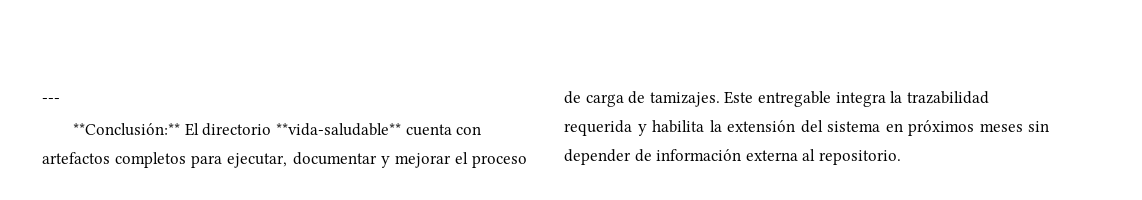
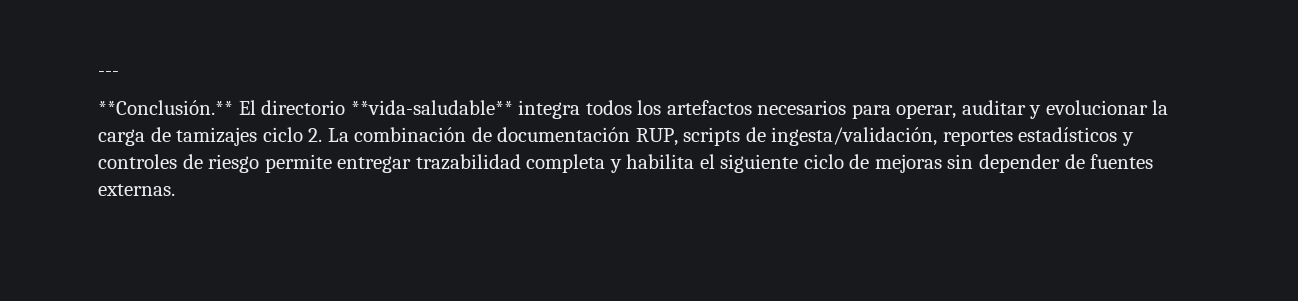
- **Conclusión:** El directorio **vida-saludable** cuenta con artefactos completos para ejecutar, documentar y mejorar el proceso de carga de tamizajes. Este entregable integra la trazabilidad requerida y habilita la extensión del sistema en próximos meses sin depender de información externa al repositorio.
+ **Conclusión.** El directorio **vida-saludable** integra todos los artefactos necesarios para operar, auditar y evolucionar la carga de tamizajes ciclo 2. La combinación de documentación RUP, scripts de ingesta/validación, reportes estadísticos y controles de riesgo permite entregar trazabilidad completa y habilita el siguiente ciclo de mejoras sin depender de fuentes externas.

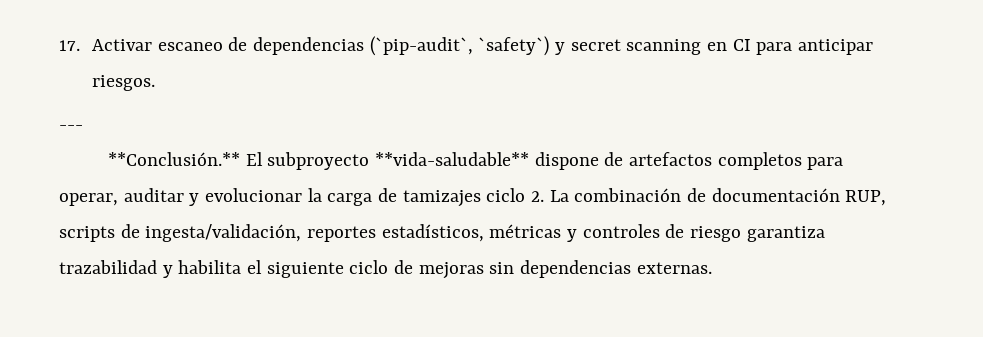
+ 17. Activar escaneo de dependencias (`pip-audit`, `safety`) y secret scanning en CI para anticipar riesgos.
  ---
- **Conclusión.** El directorio **vida-saludable** integra todos los artefactos necesarios para operar, auditar y evolucionar la carga de tamizajes ciclo 2. La combinación de documentación RUP, scripts de ingesta/validación, reportes estadísticos y controles de riesgo permite entregar trazabilidad completa y habilita el siguiente ciclo de mejoras sin depender de fuentes externas.
+ **Conclusión.** El subproyecto **vida-saludable** dispone de artefactos completos para operar, auditar y evolucionar la carga de tamizajes ciclo 2. La combinación de documentación RUP, scripts de ingesta/validación, reportes estadísticos, métricas y controles de riesgo garantiza trazabilidad y habilita el siguiente ciclo de mejoras sin dependencias externas.

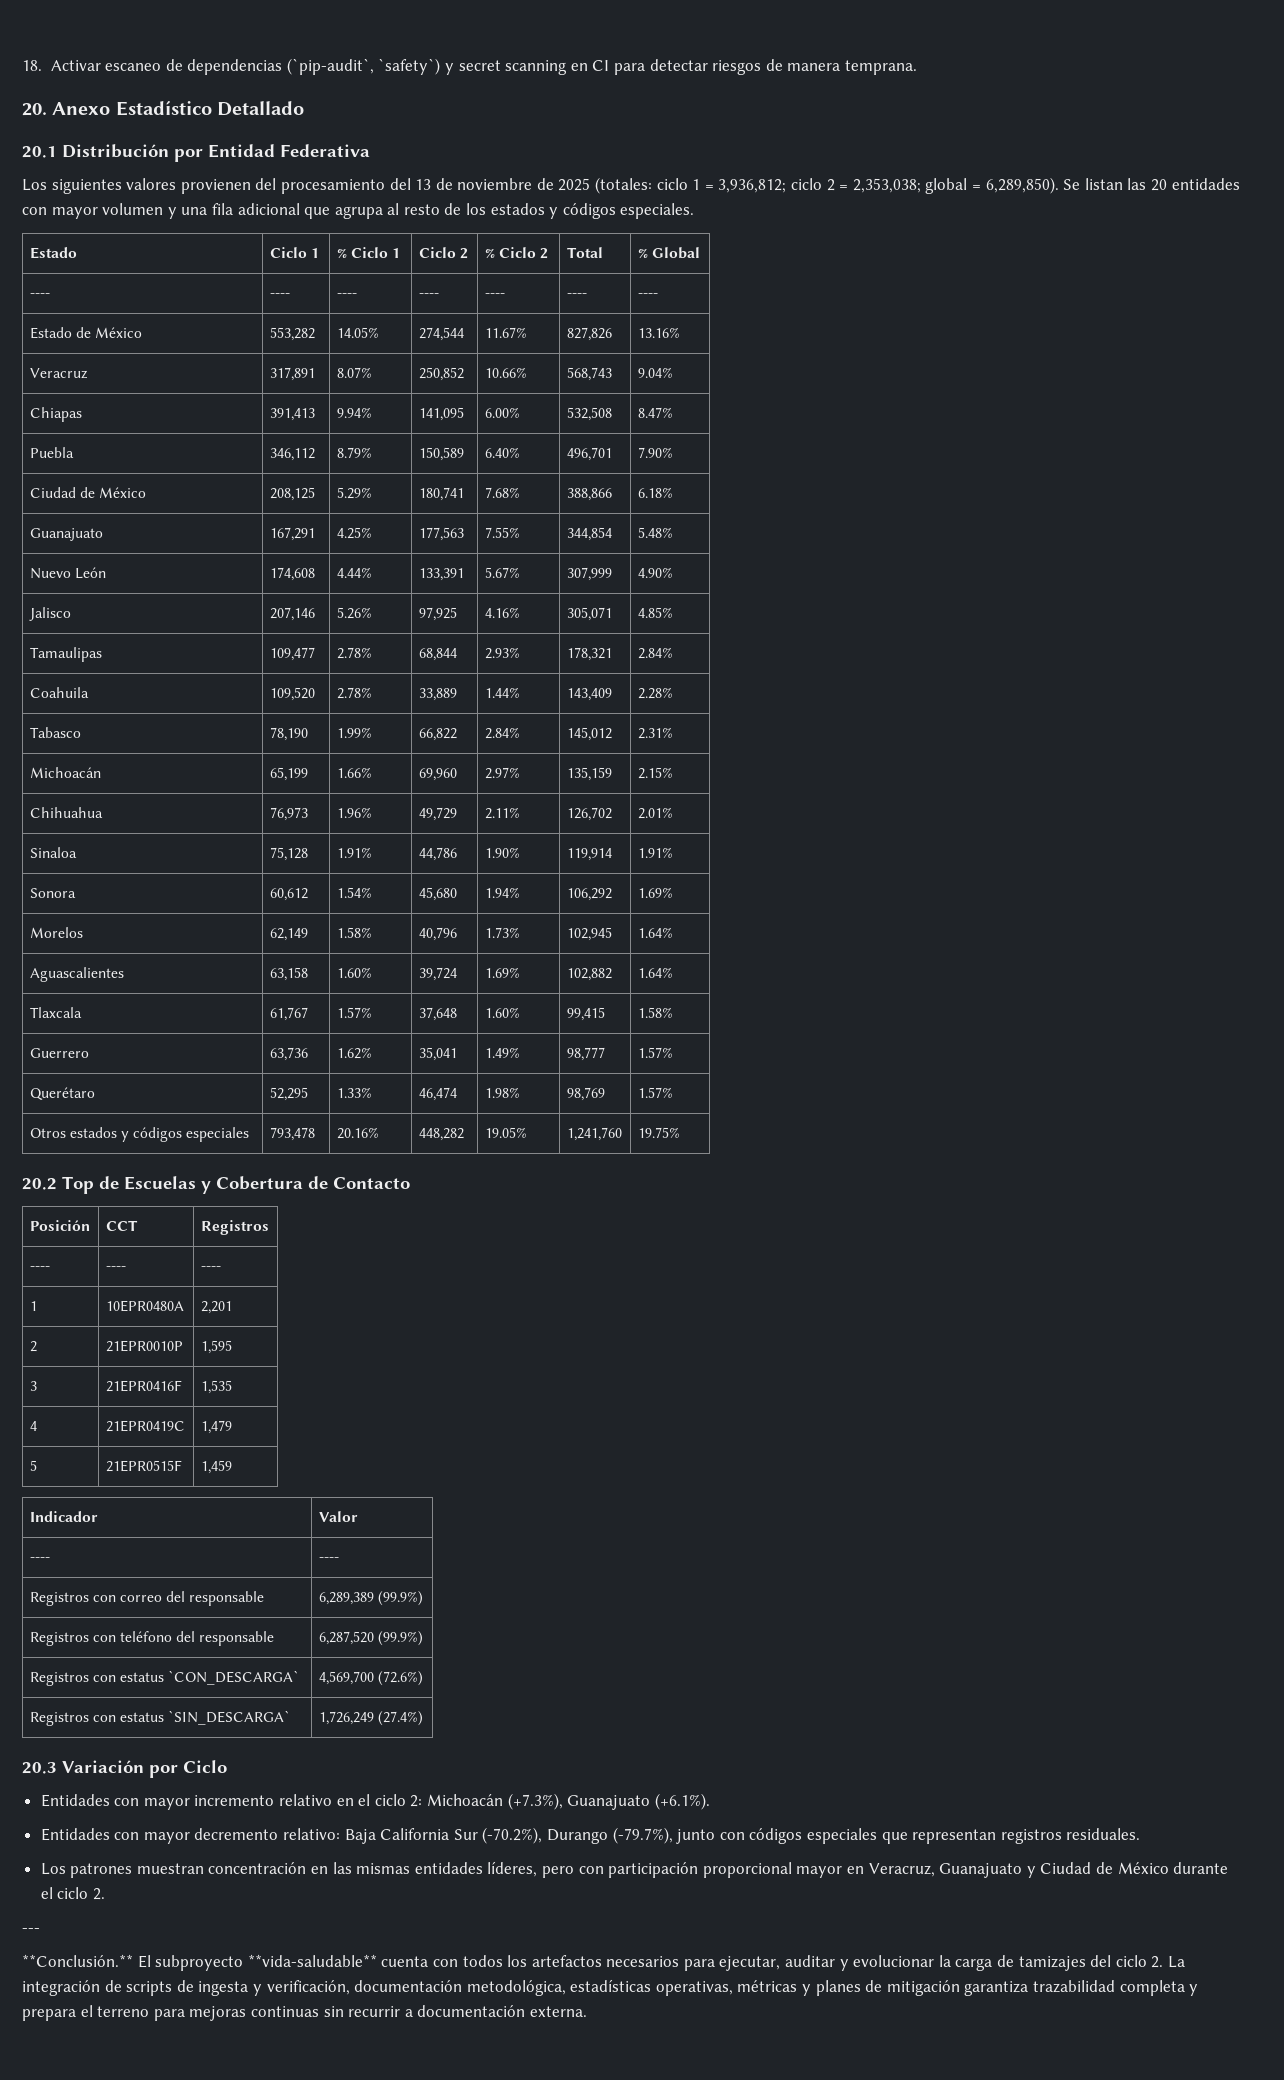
- 17. Activar escaneo de dependencias (`pip-audit`, `safety`) y secret scanning en CI para anticipar riesgos.
+ 18. Activar escaneo de dependencias (`pip-audit`, `safety`) y secret scanning en CI para detectar riesgos de manera temprana.
+ 20. Anexo Estadístico Detallado
+ 20.1 Distribución por Entidad Federativa
+ Los siguientes valores provienen del procesamiento del 13 de noviembre de 2025 (totales: ciclo 1 = 3,936,812; ciclo 2 = 2,353,038; global = 6,289,850). Se listan las 20 entidades con mayor volumen y una fila adicional que agrupa al resto de los estados y códigos especiales.
+ Estado | Ciclo 1 | % Ciclo 1 | Ciclo 2 | % Ciclo 2 | Total | % Global
+ ---- | ---- | ---- | ---- | ---- | ---- | ----
+ Estado de México | 553,282 | 14.05% | 274,544 | 11.67% | 827,826 | 13.16%
+ Veracruz | 317,891 | 8.07% | 250,852 | 10.66% | 568,743 | 9.04%
+ Chiapas | 391,413 | 9.94% | 141,095 | 6.00% | 532,508 | 8.47%
+ Puebla | 346,112 | 8.79% | 150,589 | 6.40% | 496,701 | 7.90%
+ Ciudad de México | 208,125 | 5.29% | 180,741 | 7.68% | 388,866 | 6.18%
+ Guanajuato | 167,291 | 4.25% | 177,563 | 7.55% | 344,854 | 5.48%
+ Nuevo León | 174,608 | 4.44% | 133,391 | 5.67% | 307,999 | 4.90%
+ Jalisco | 207,146 | 5.26% | 97,925 | 4.16% | 305,071 | 4.85%
+ Tamaulipas | 109,477 | 2.78% | 68,844 | 2.93% | 178,321 | 2.84%
+ Coahuila | 109,520 | 2.78% | 33,889 | 1.44% | 143,409 | 2.28%
+ Tabasco | 78,190 | 1.99% | 66,822 | 2.84% | 145,012 | 2.31%
+ Michoacán | 65,199 | 1.66% | 69,960 | 2.97% | 135,159 | 2.15%
+ Chihuahua | 76,973 | 1.96% | 49,729 | 2.11% | 126,702 | 2.01%
+ Sinaloa | 75,128 | 1.91% | 44,786 | 1.90% | 119,914 | 1.91%
+ Sonora | 60,612 | 1.54% | 45,680 | 1.94% | 106,292 | 1.69%
+ Morelos | 62,149 | 1.58% | 40,796 | 1.73% | 102,945 | 1.64%
+ Aguascalientes | 63,158 | 1.60% | 39,724 | 1.69% | 102,882 | 1.64%
+ Tlaxcala | 61,767 | 1.57% | 37,648 | 1.60% | 99,415 | 1.58%
+ Guerrero | 63,736 | 1.62% | 35,041 | 1.49% | 98,777 | 1.57%
+ Querétaro | 52,295 | 1.33% | 46,474 | 1.98% | 98,769 | 1.57%
+ Otros estados y códigos especiales | 793,478 | 20.16% | 448,282 | 19.05% | 1,241,760 | 19.75%
+ 20.2 Top de Escuelas y Cobertura de Contacto
+ Posición | CCT | Registros
+ ---- | ---- | ----
+ 1 | 10EPR0480A | 2,201
+ 2 | 21EPR0010P | 1,595
+ 3 | 21EPR0416F | 1,535
+ 4 | 21EPR0419C | 1,479
+ 5 | 21EPR0515F | 1,459
+ Indicador | Valor
+ ---- | ----
+ Registros con correo del responsable | 6,289,389 (99.9%)
+ Registros con teléfono del responsable | 6,287,520 (99.9%)
+ Registros con estatus `CON_DESCARGA` | 4,569,700 (72.6%)
+ Registros con estatus `SIN_DESCARGA` | 1,726,249 (27.4%)
+ 20.3 Variación por Ciclo
+ Entidades con mayor incremento relativo en el ciclo 2: Michoacán (+7.3%), Guanajuato (+6.1%).
+ Entidades con mayor decremento relativo: Baja California Sur (-70.2%), Durango (-79.7%), junto con códigos especiales que representan registros residuales.
+ Los patrones muestran concentración en las mismas entidades líderes, pero con participación proporcional mayor en Veracruz, Guanajuato y Ciudad de México durante el ciclo 2.
- **Conclusión.** El subproyecto **vida-saludable** dispone de artefactos completos para operar, auditar y evolucionar la carga de tamizajes ciclo 2. La combinación de documentación RUP, scripts de ingesta/validación, reportes estadísticos, métricas y controles de riesgo garantiza trazabilidad y habilita el siguiente ciclo de mejoras sin dependencias externas.
+ **Conclusión.** El subproyecto **vida-saludable** cuenta con todos los artefactos necesarios para ejecutar, auditar y evolucionar la carga de tamizajes del ciclo 2. La integración de scripts de ingesta y verificación, documentación metodológica, estadísticas operativas, métricas y planes de mitigación garantiza trazabilidad completa y prepara el terreno para mejoras continuas sin recurrir a documentación externa.

